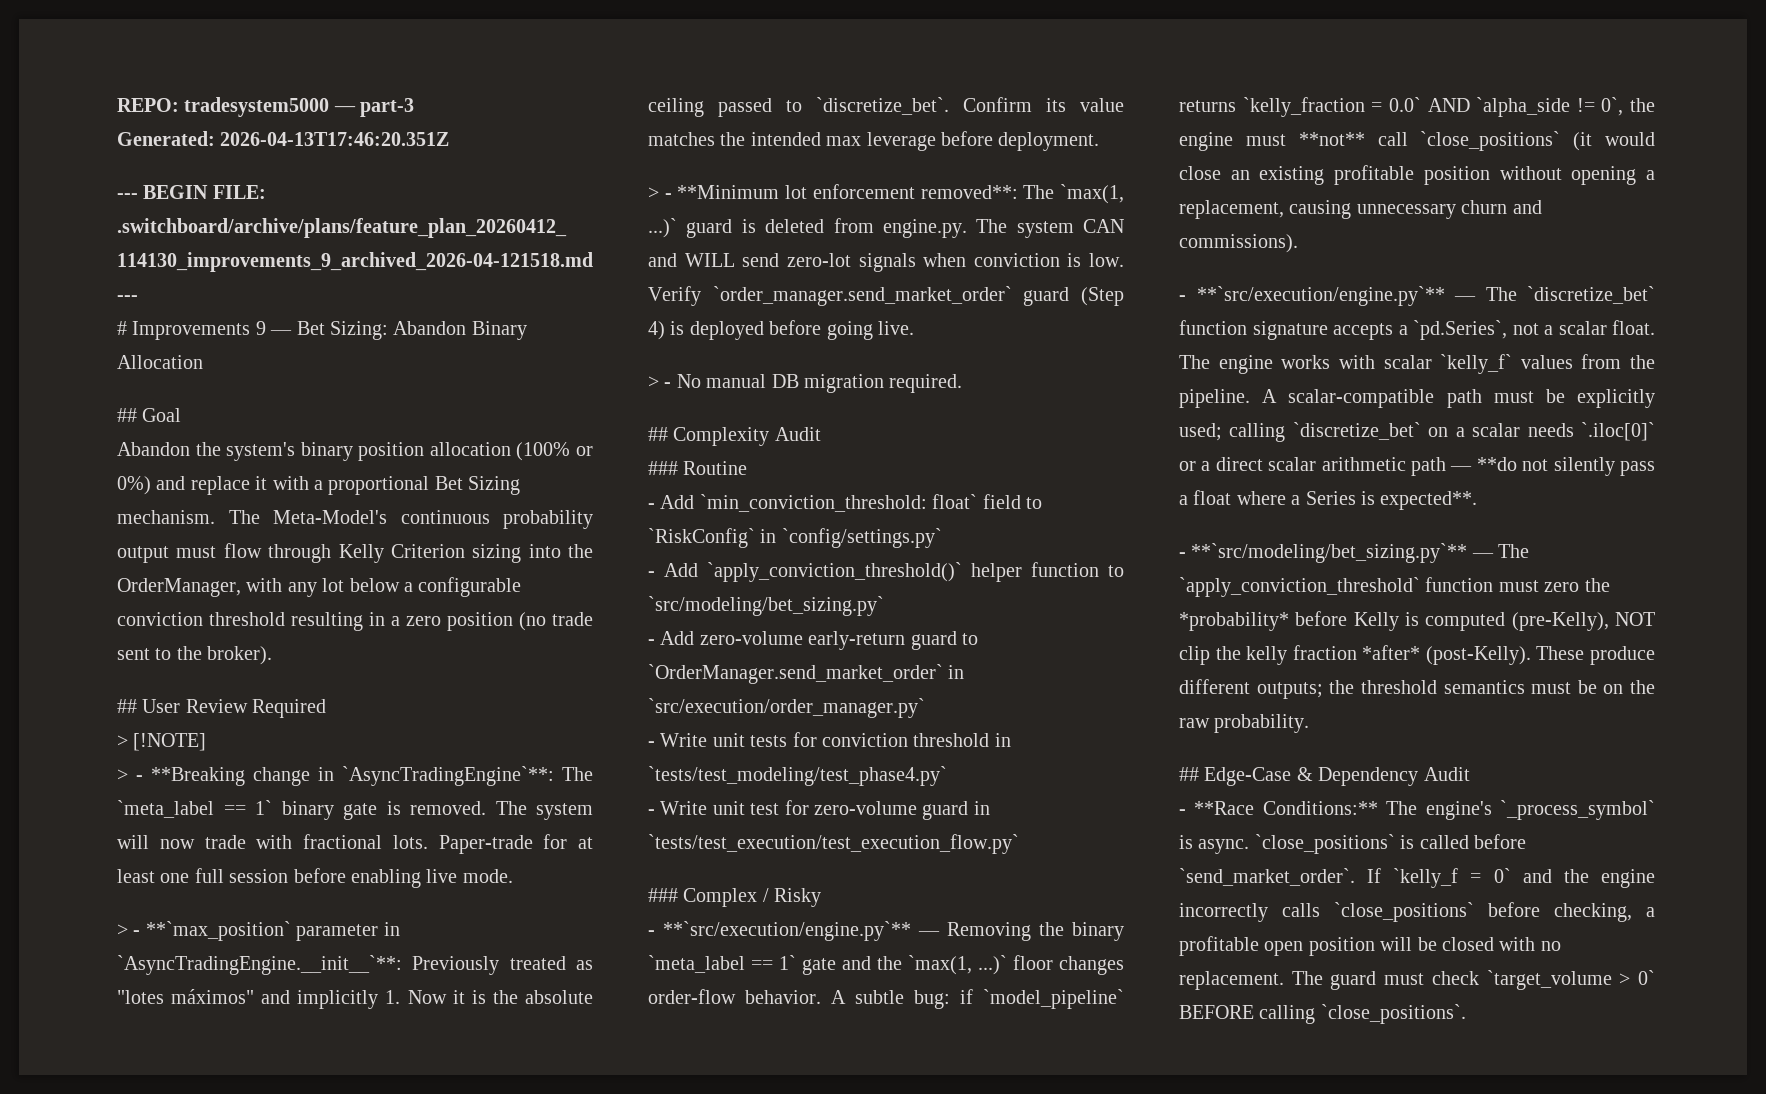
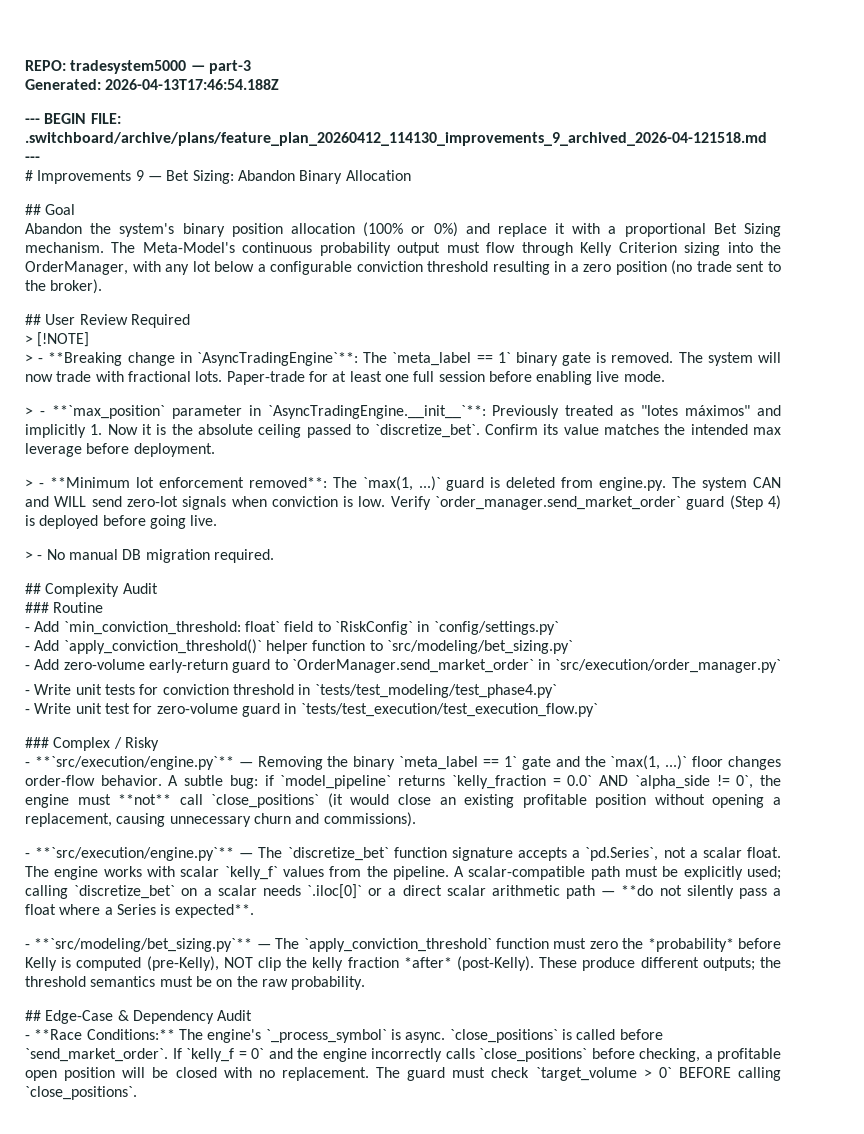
- Generated: 2026-04-13T17:46:20.351Z
+ Generated: 2026-04-13T17:46:54.188Z

